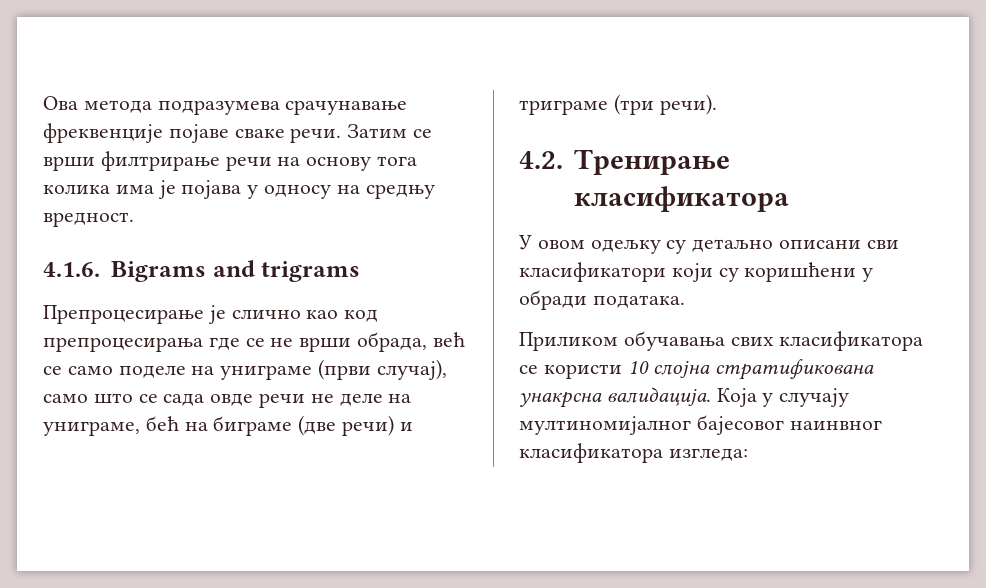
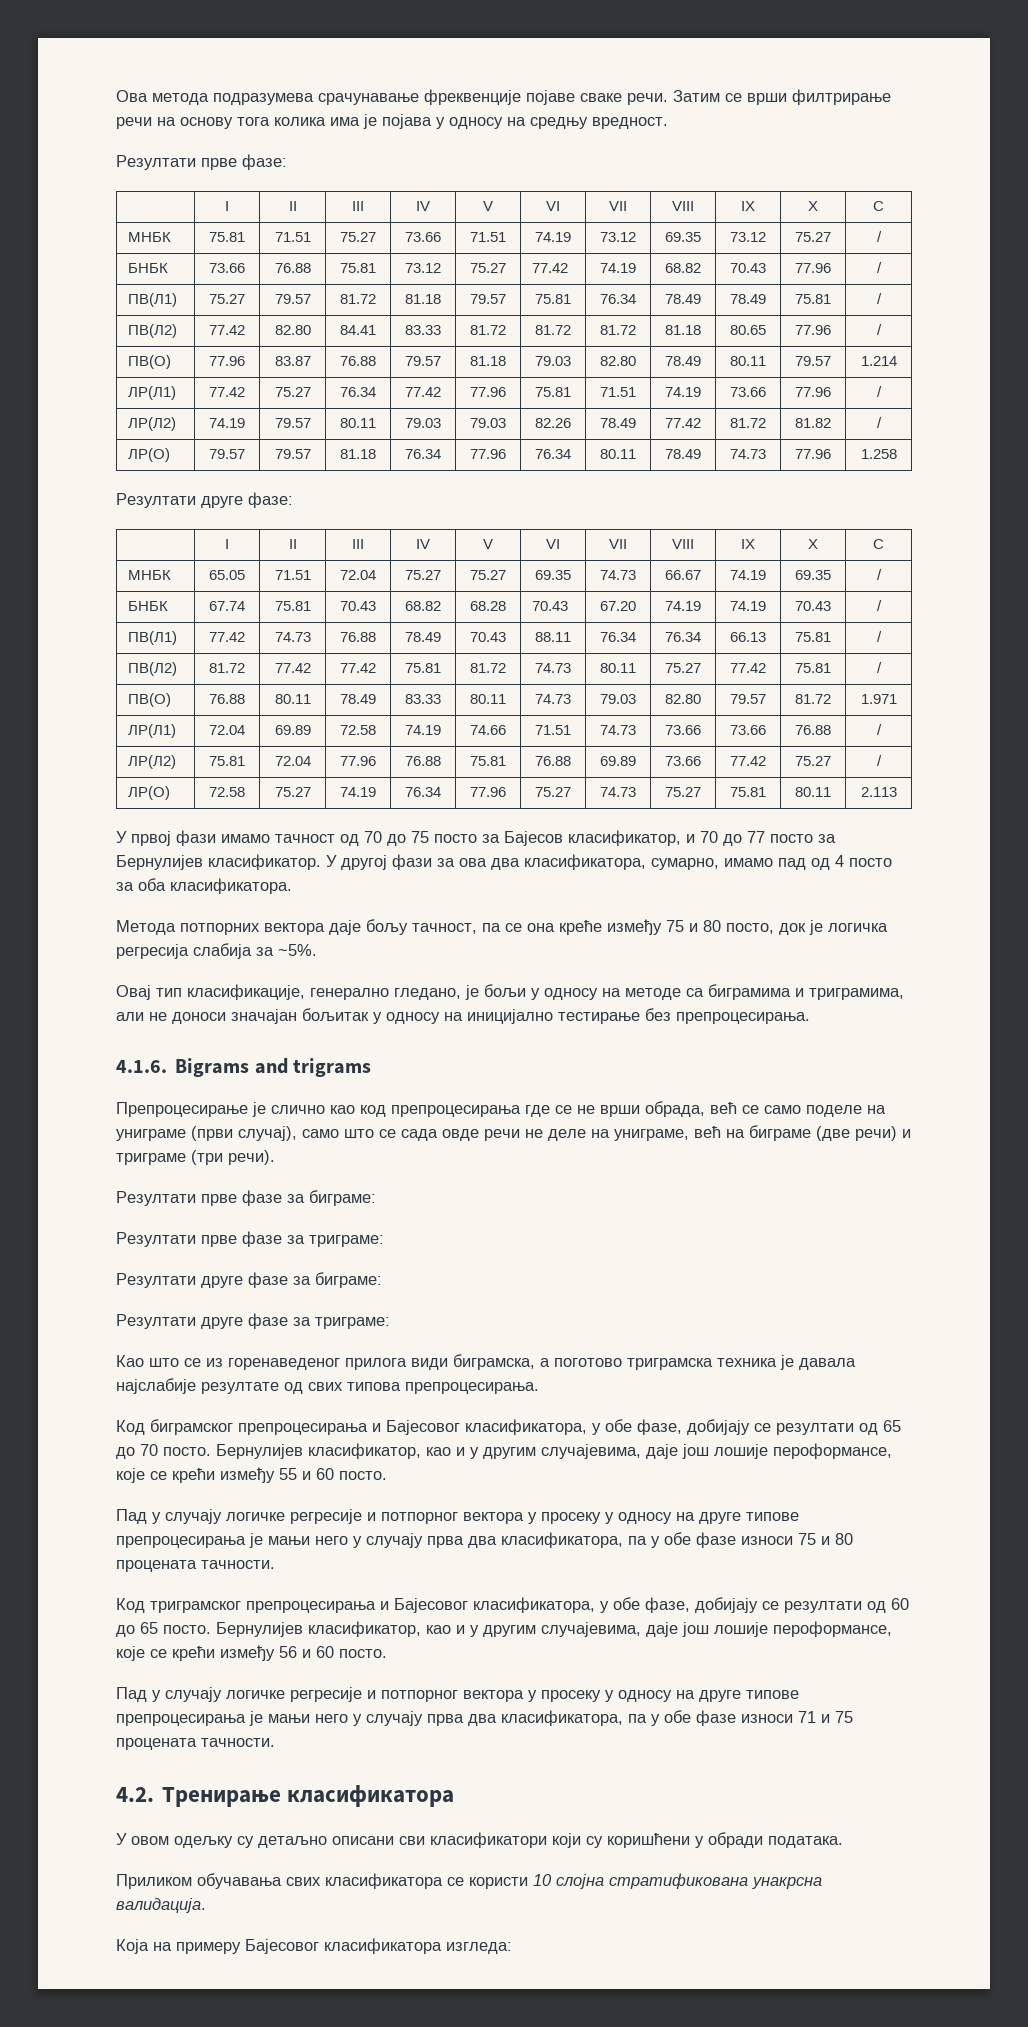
+ Резултати прве фазе:
+ | I | II | III | IV | V | VI | VII | VIII | IX | X | C
+ МНБК | 75.81 | 71.51 | 75.27 | 73.66 | 71.51 | 74.19 | 73.12 | 69.35 | 73.12 | 75.27 | /
+ БНБК | 73.66 | 76.88 | 75.81 | 73.12 | 75.27 | 77.42 | 74.19 | 68.82 | 70.43 | 77.96 | /
+ ПВ(Л1) | 75.27 | 79.57 | 81.72 | 81.18 | 79.57 | 75.81 | 76.34 | 78.49 | 78.49 | 75.81 | /
+ ПВ(Л2) | 77.42 | 82.80 | 84.41 | 83.33 | 81.72 | 81.72 | 81.72 | 81.18 | 80.65 | 77.96 | /
+ ПВ(О) | 77.96 | 83.87 | 76.88 | 79.57 | 81.18 | 79.03 | 82.80 | 78.49 | 80.11 | 79.57 | 1.214
+ ЛР(Л1) | 77.42 | 75.27 | 76.34 | 77.42 | 77.96 | 75.81 | 71.51 | 74.19 | 73.66 | 77.96 | /
+ ЛР(Л2) | 74.19 | 79.57 | 80.11 | 79.03 | 79.03 | 82.26 | 78.49 | 77.42 | 81.72 | 81.82 | /
+ ЛР(О) | 79.57 | 79.57 | 81.18 | 76.34 | 77.96 | 76.34 | 80.11 | 78.49 | 74.73 | 77.96 | 1.258
+ Резултати друге фазе:
+ | I | II | III | IV | V | VI | VII | VIII | IX | X | C
+ МНБК | 65.05 | 71.51 | 72.04 | 75.27 | 75.27 | 69.35 | 74.73 | 66.67 | 74.19 | 69.35 | /
+ БНБК | 67.74 | 75.81 | 70.43 | 68.82 | 68.28 | 70.43 | 67.20 | 74.19 | 74.19 | 70.43 | /
+ ПВ(Л1) | 77.42 | 74.73 | 76.88 | 78.49 | 70.43 | 88.11 | 76.34 | 76.34 | 66.13 | 75.81 | /
+ ПВ(Л2) | 81.72 | 77.42 | 77.42 | 75.81 | 81.72 | 74.73 | 80.11 | 75.27 | 77.42 | 75.81 | /
+ ПВ(О) | 76.88 | 80.11 | 78.49 | 83.33 | 80.11 | 74.73 | 79.03 | 82.80 | 79.57 | 81.72 | 1.971
+ ЛР(Л1) | 72.04 | 69.89 | 72.58 | 74.19 | 74.66 | 71.51 | 74.73 | 73.66 | 73.66 | 76.88 | /
+ ЛР(Л2) | 75.81 | 72.04 | 77.96 | 76.88 | 75.81 | 76.88 | 69.89 | 73.66 | 77.42 | 75.27 | /
+ ЛР(О) | 72.58 | 75.27 | 74.19 | 76.34 | 77.96 | 75.27 | 74.73 | 75.27 | 75.81 | 80.11 | 2.113
+ У првој фази имамо тачност од 70 до 75 посто за Бајесов класификатор, и 70 до 77 посто за Бернулијев класификатор. У другој фази за ова два класификатора, сумарно, имамо пад од 4 посто за оба класификатора.
+ Mетодa потпорних вектора даје бољу тачност, па се она креће између 75 и 80 посто, док је логичка регресија слабија за ~5%.
+ Овај тип класификације, генерално гледано, је бољи у односу на методе са биграмима и триграмима, али не доноси значајан бољитак у односу на иницијално тестирање без препроцесирања.
- Препроцесирање је слично као код препроцесирања где се не врши обрада, већ се само поделе на униграме (први случај), само што се сада овде речи не деле на униграме, бећ на биграме (две речи) и триграме (три речи).
+ Препроцесирање је слично као код препроцесирања где се не врши обрада, већ се само поделе на униграме (први случај), само што се сада овде речи не деле на униграме, већ на биграме (две речи) и триграме (три речи).
+ Резултати прве фазе за биграме:
+ Резултати прве фазе за триграме:
+ Резултати друге фазе за биграме:
+ Резултати друге фазе за триграме:
+ Као што се из горенаведеног прилога види биграмска, а поготово триграмска техника је давала најслабије резултате од свих типова препроцесирања.
+ Код биграмског препроцесирања и Бајесовог класификатора, у обе фазе, добијају се резултати од 65 до 70 посто. Бернулијев класификатор, као и у другим случајевима, даје још лошије пероформансе, које се крећи између 55 и 60 посто.
+ Пад у случају логичке регресије и потпорног вектора у просеку у односу на друге типове препроцесирања је мањи него у случају прва два класификатора, па у обе фазе износи 75 и 80 процената тачности.
+ Код триграмског препроцесирања и Бајесовог класификатора, у обе фазе, добијају се резултати од 60 до 65 посто. Бернулијев класификатор, као и у другим случајевима, даје још лошије пероформансе, које се крећи између 56 и 60 посто.
+ Пад у случају логичке регресије и потпорног вектора у просеку у односу на друге типове препроцесирања је мањи него у случају прва два класификатора, па у обе фазе износи 71 и 75 процената тачности.
- Приликом обучавања свих класификатора се користи 10 слојна стратификована унакрсна валидација. Која у случају мултиномијалног бајесовог наинвног класификатора изгледа:
+ Приликом обучавања свих класификатора се користи 10 слојна стратификована унакрсна валидација.
+ Која на примеру Бајесовог класификатора изгледа:

